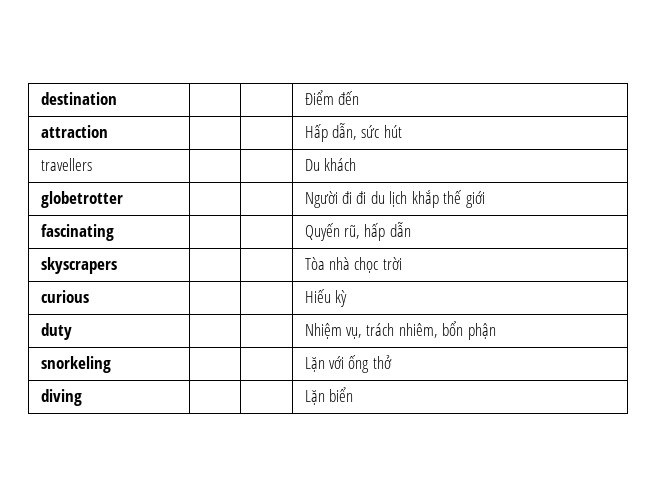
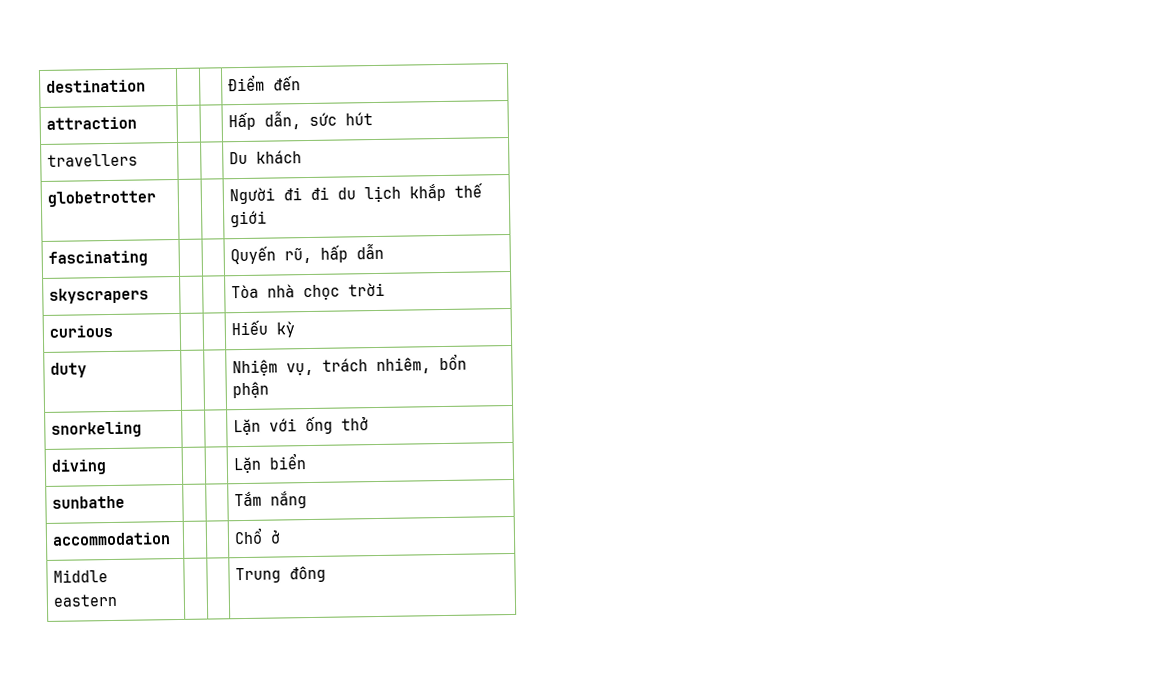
+ sunbathe | | | Tắm nắng
+ accommodation | | | Chổ ở
+ Middle eastern | | | Trung đông

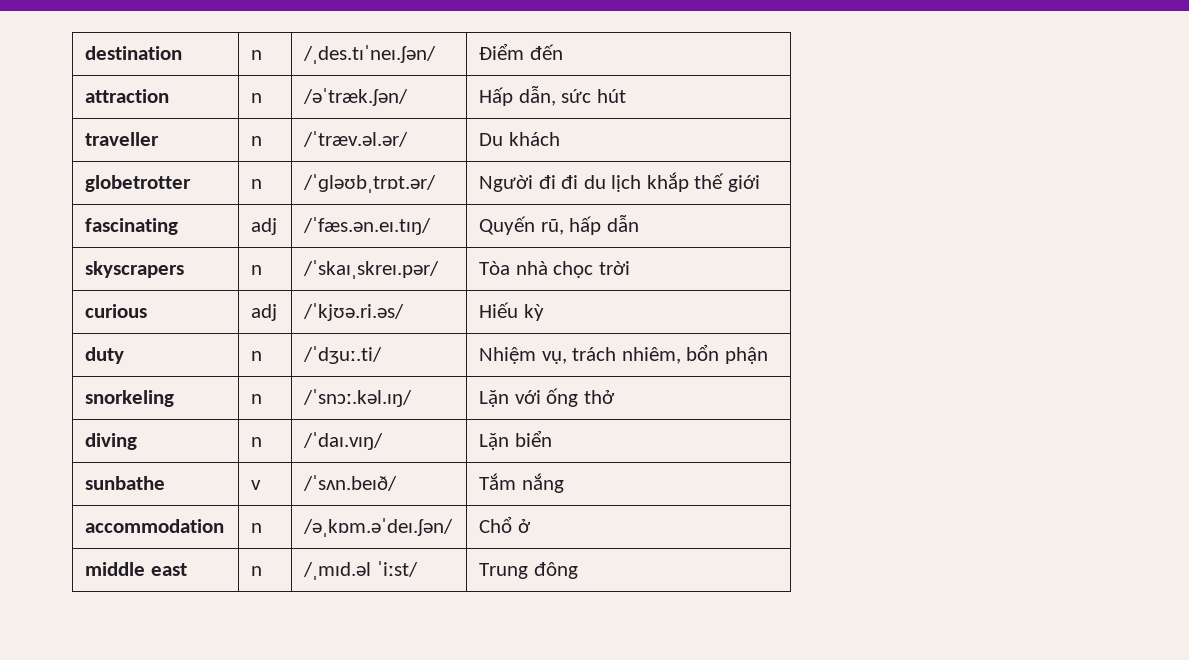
- destination | | | Điểm đến
+ destination | n | /ˌdes.tɪˈneɪ.ʃən/ | Điểm đến
- attraction | | | Hấp dẫn, sức hút
+ attraction | n | /əˈtræk.ʃən/ | Hấp dẫn, sức hút
- travellers | | | Du khách
+ traveller | n | /ˈtræv.əl.ər/ | Du khách
- globetrotter | | | Người đi đi du lịch khắp thế giới
+ globetrotter | n | /ˈɡləʊbˌtrɒt.ər/ | Người đi đi du lịch khắp thế giới
- fascinating | | | Quyến rũ, hấp dẫn
+ fascinating | adj | /ˈfæs.ən.eɪ.tɪŋ/ | Quyến rũ, hấp dẫn
- skyscrapers | | | Tòa nhà chọc trời
+ skyscrapers | n | /ˈskaɪˌskreɪ.pər/ | Tòa nhà chọc trời
- curious | | | Hiếu kỳ
+ curious | adj | /ˈkjʊə.ri.əs/ | Hiếu kỳ
- duty | | | Nhiệm vụ, trách nhiêm, bổn phận
+ duty | n | /ˈdʒuː.ti/ | Nhiệm vụ, trách nhiêm, bổn phận
- snorkeling | | | Lặn với ống thở
+ snorkeling | n | /ˈsnɔː.kəl.ɪŋ/ | Lặn với ống thở
- diving | | | Lặn biển
+ diving | n | /ˈdaɪ.vɪŋ/ | Lặn biển
- sunbathe | | | Tắm nắng
+ sunbathe | v | /ˈsʌn.beɪð/ | Tắm nắng
- accommodation | | | Chổ ở
+ accommodation | n | /əˌkɒm.əˈdeɪ.ʃən/ | Chổ ở
- Middle eastern | | | Trung đông
+ middle east | n | /ˌmɪd.əl ˈiːst/ | Trung đông

